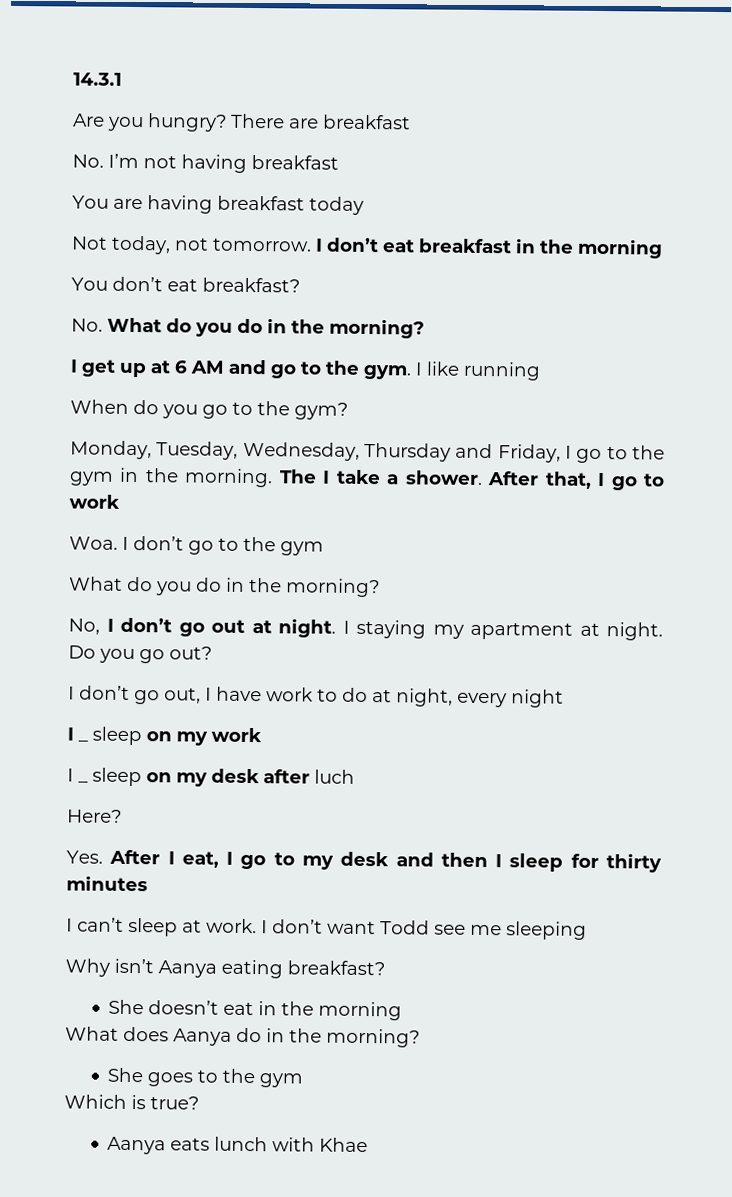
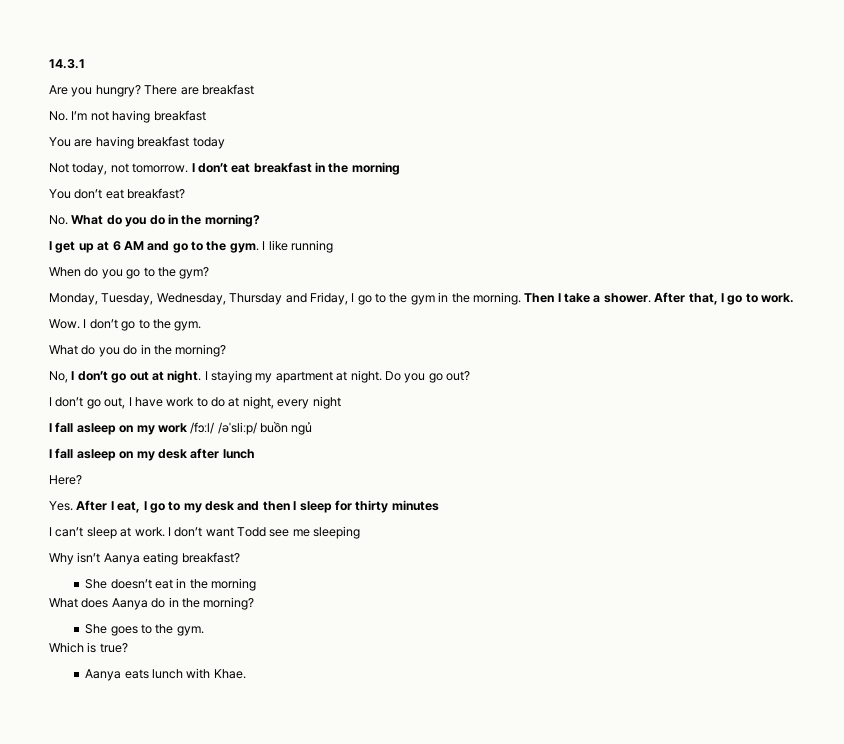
- The I take a shower.
+ Then I take a shower.
- After that, I go to work
- Woa. I don’t go to the gym
+ After that, I go to work.
+ Wow. I don’t go to the gym.
- I _ sleep on my work
- I _ sleep on my desk after luch
+ I fall asleep on my work /fɔːl/ /əˈsliːp/ buồn ngủ
+ I fall asleep on my desk after lunch
- She goes to the gym
+ She goes to the gym.
- Aanya eats lunch with Khae
+ Aanya eats lunch with Khae.

